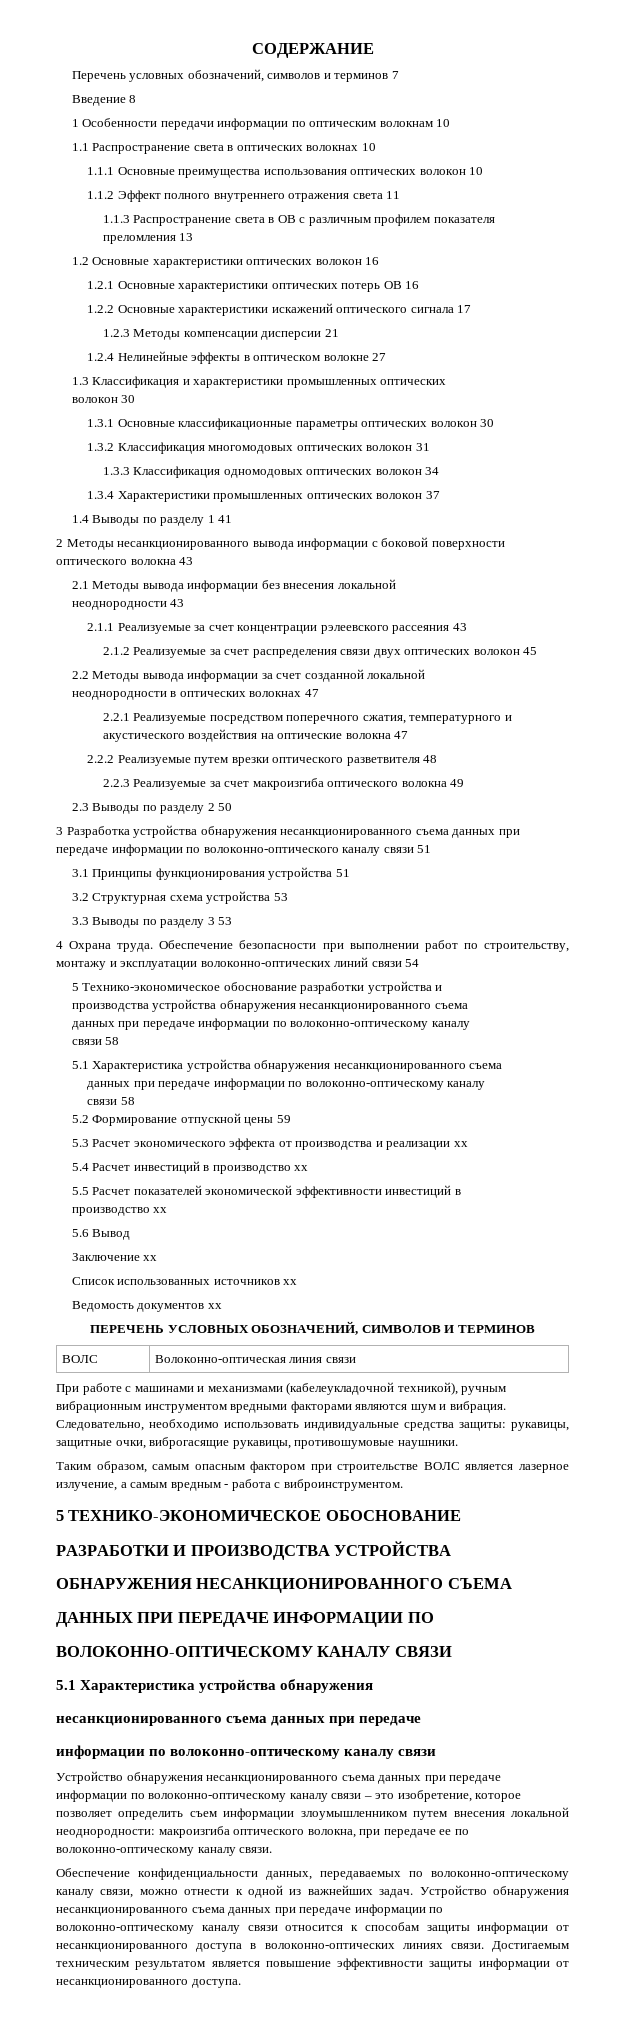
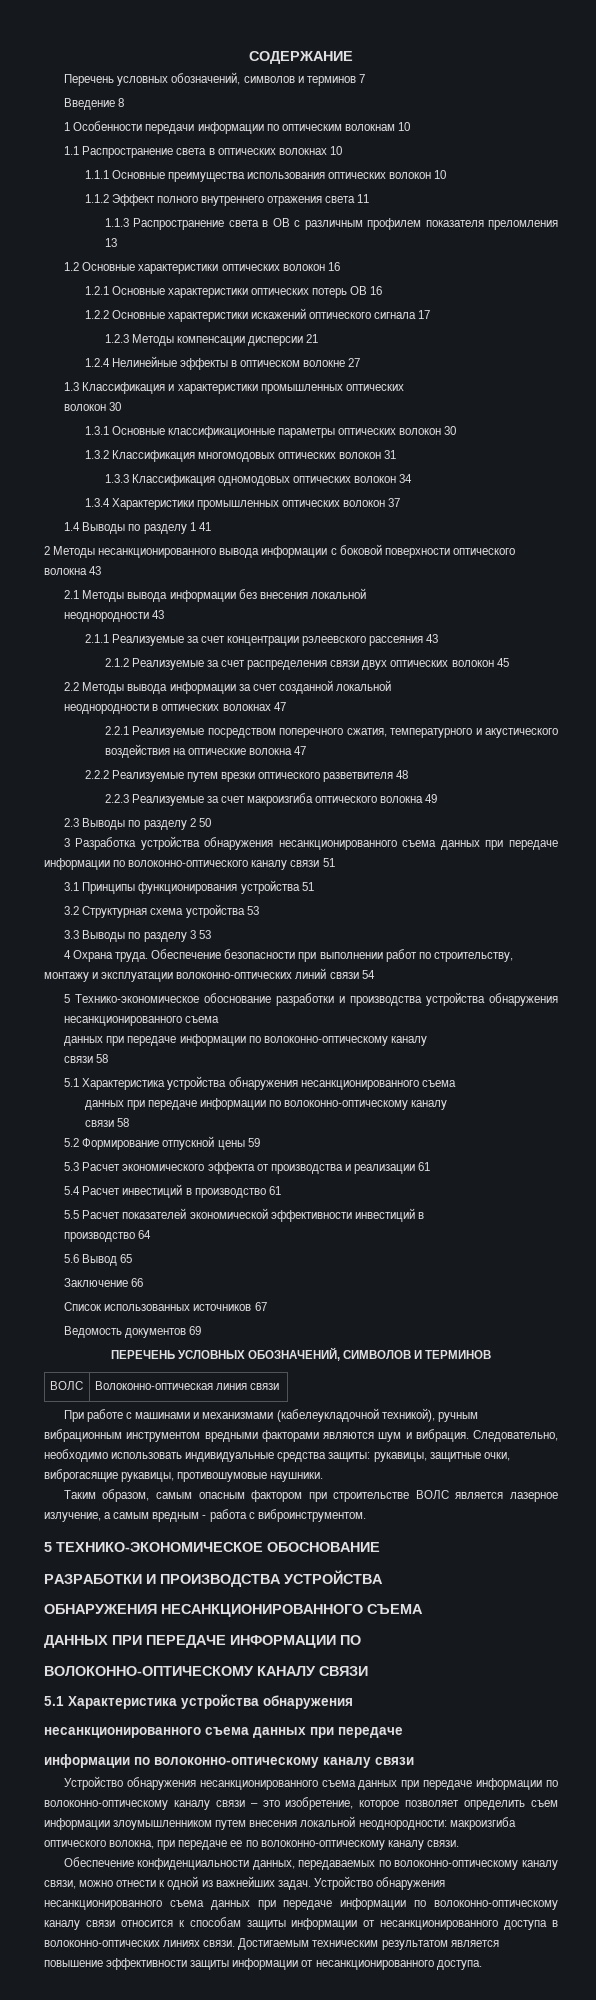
- 5 Технико-экономическое обоснование разработки устройства и
- производства устройства обнаружения несанкционированного съема
+ 5 Технико-экономическое обоснование разработки и производства устройства обнаружения несанкционированного съема
- 5.3 Расчет экономического эффекта от производства и реализации xx
+ 5.3 Расчет экономического эффекта от производства и реализации 61
- 5.4 Расчет инвестиций в производство xx
+ 5.4 Расчет инвестиций в производство 61
  5.5 Расчет показателей экономической эффективности инвестиций в
- производство xx
+ производство 64
- 5.6 Вывод
+ 5.6 Вывод 65
- Заключение xx
+ Заключение 66
- Список использованных источников xx
+ Список использованных источников 67
- Ведомость документов xx
+ Ведомость документов 69

